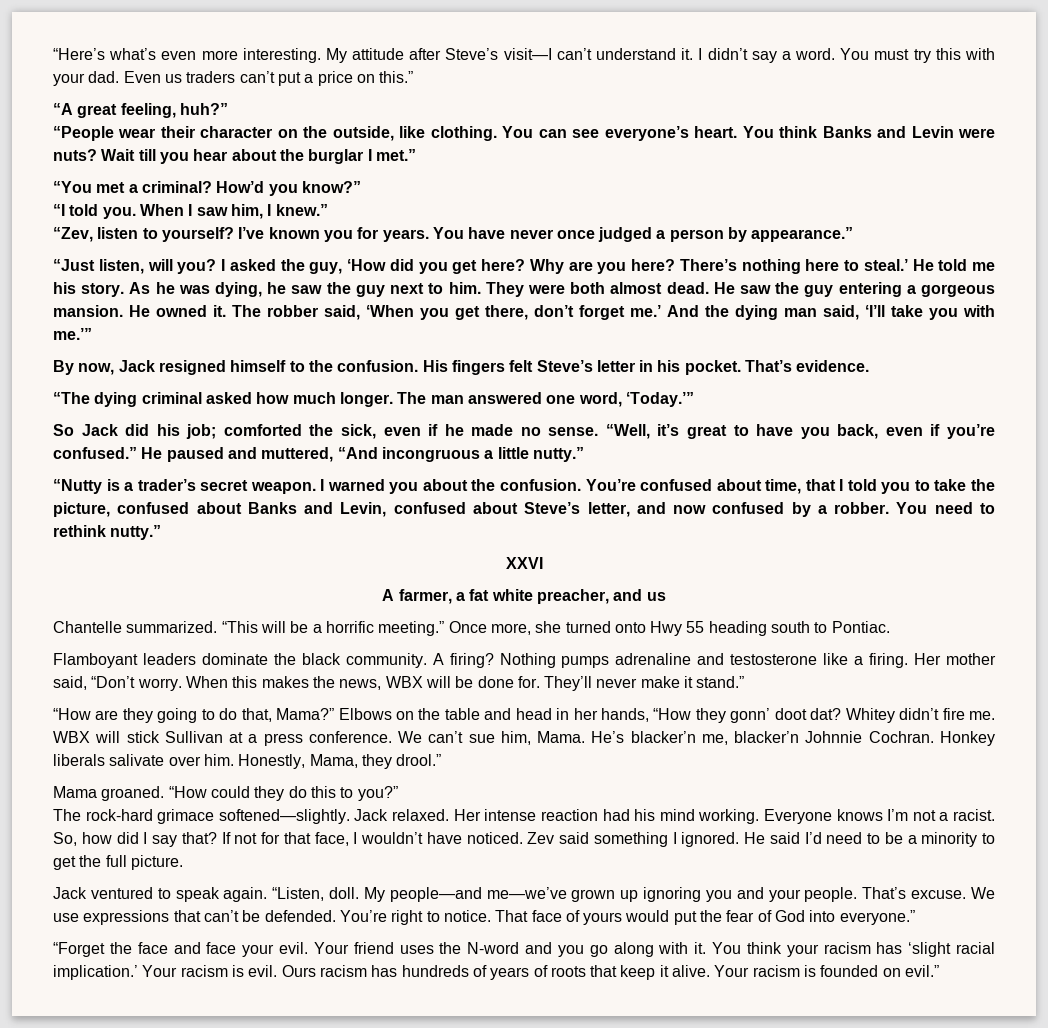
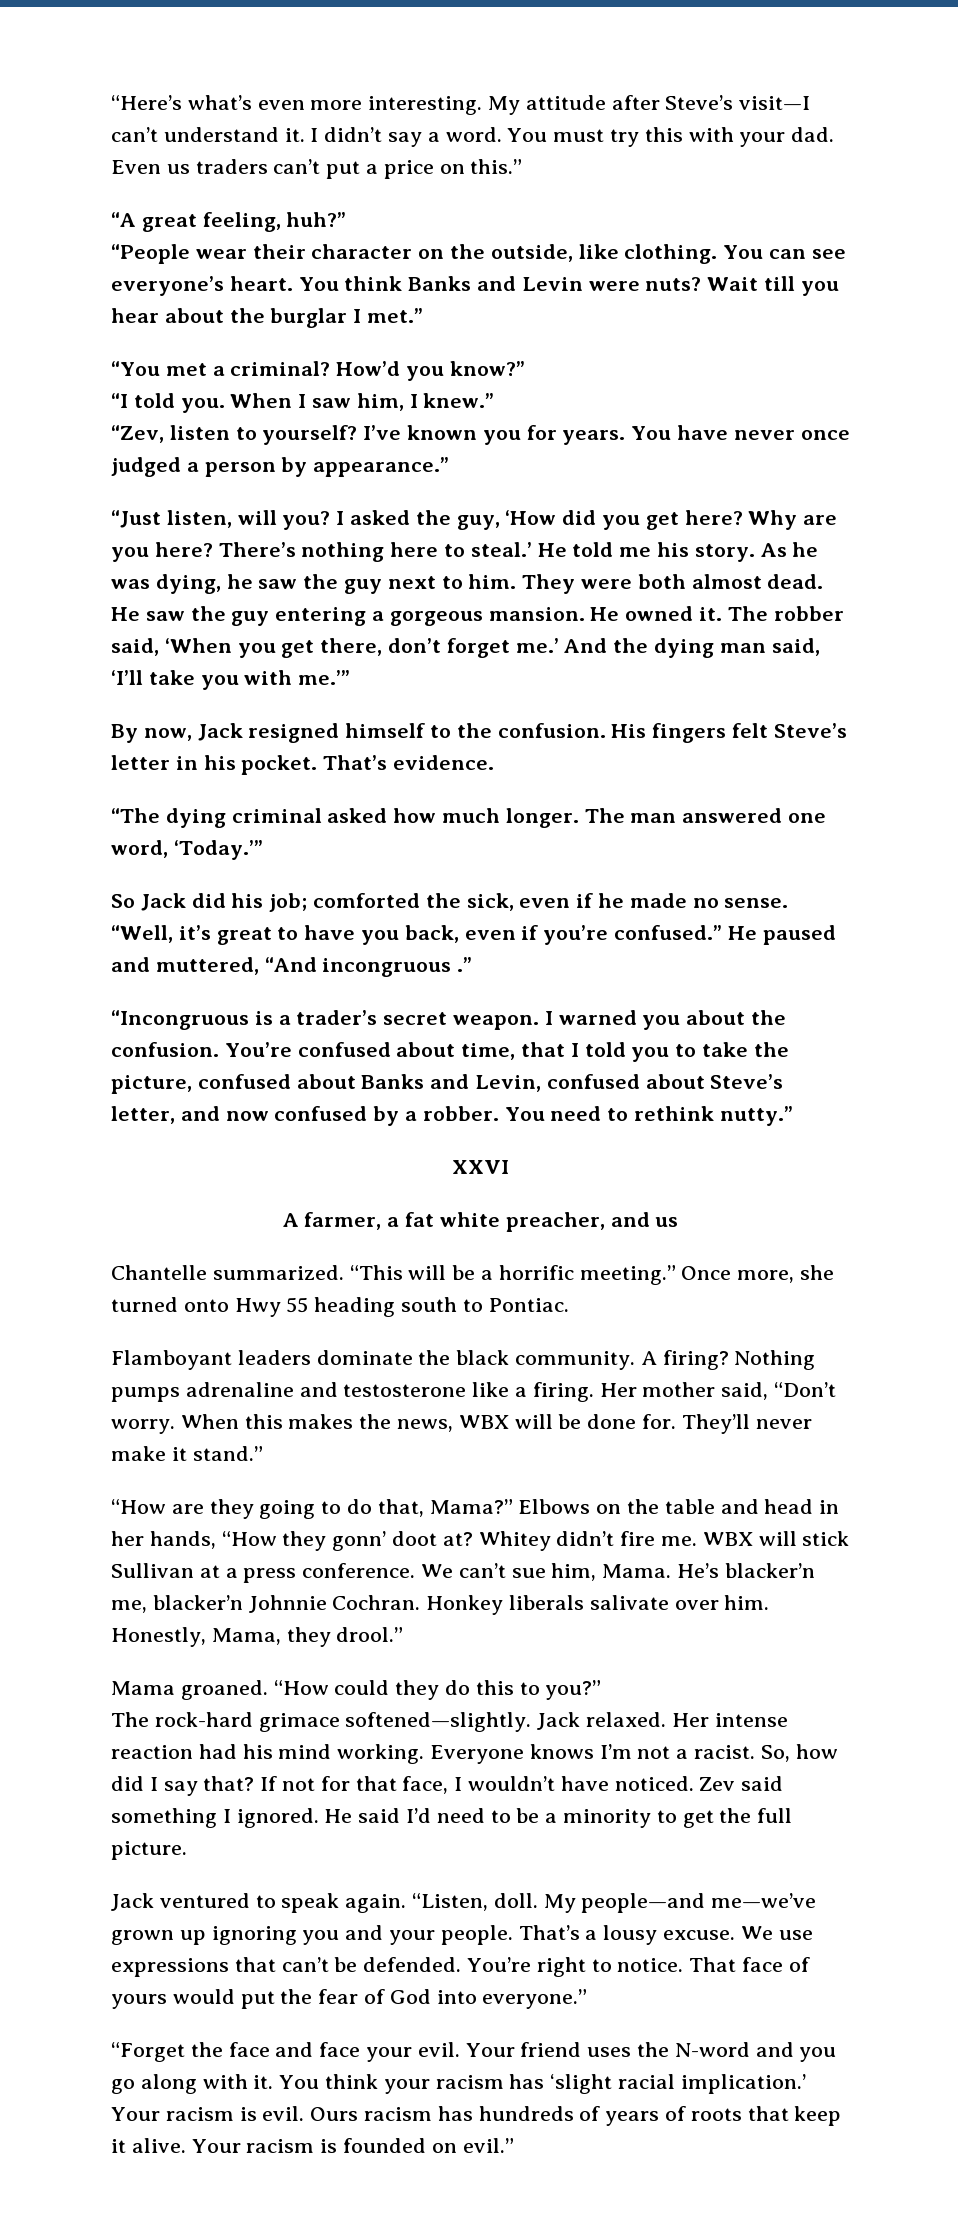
- He paused and muttered, “And incongruous a little nutty.”
- “Nutty is a trader’s secret weapon.
+ He paused and muttered, “And incongruous .”
+ “Incongruous is a trader’s secret weapon.
- Elbows on the table and head in her hands, “How they gonn’ doot dat?
+ Elbows on the table and head in her hands, “How they gonn’ doot at?
- That’s excuse.
+ That’s a lousy excuse.

